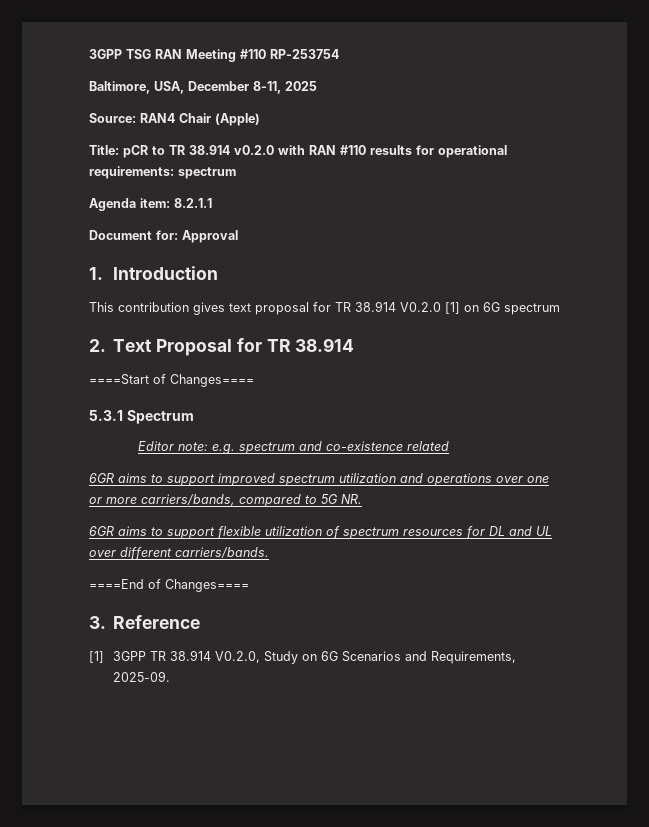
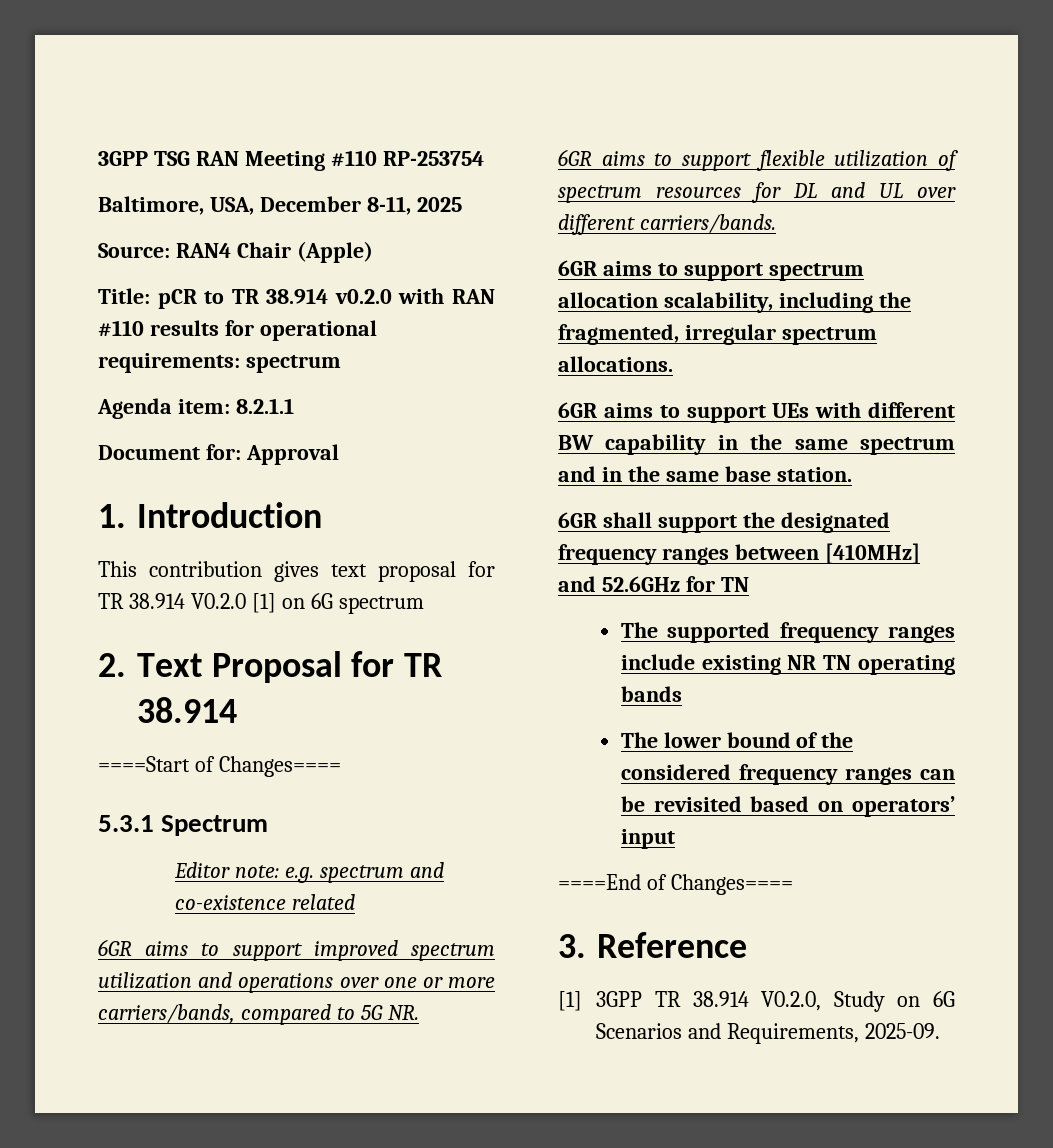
+ 6GR aims to support spectrum allocation scalability, including the fragmented, irregular spectrum allocations.
+ 6GR aims to support UEs with different BW capability in the same spectrum and in the same base station.
+ 6GR shall support the designated frequency ranges between [410MHz] and 52.6GHz for TN
+ The supported frequency ranges include existing NR TN operating bands
+ The lower bound of the considered frequency ranges can be revisited based on operators’ input

